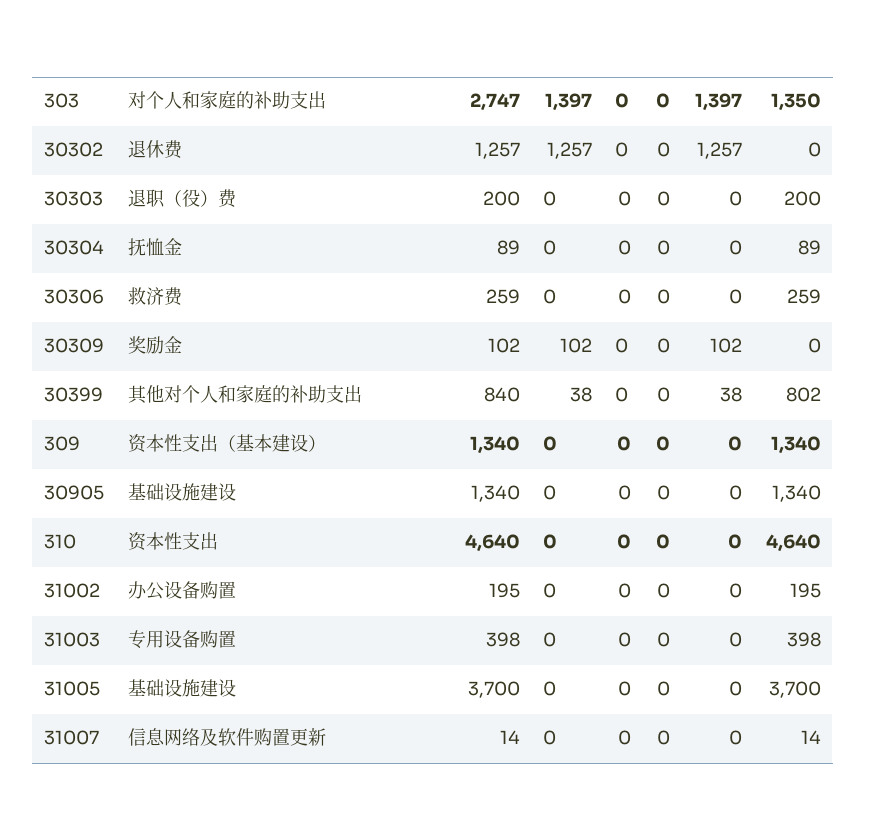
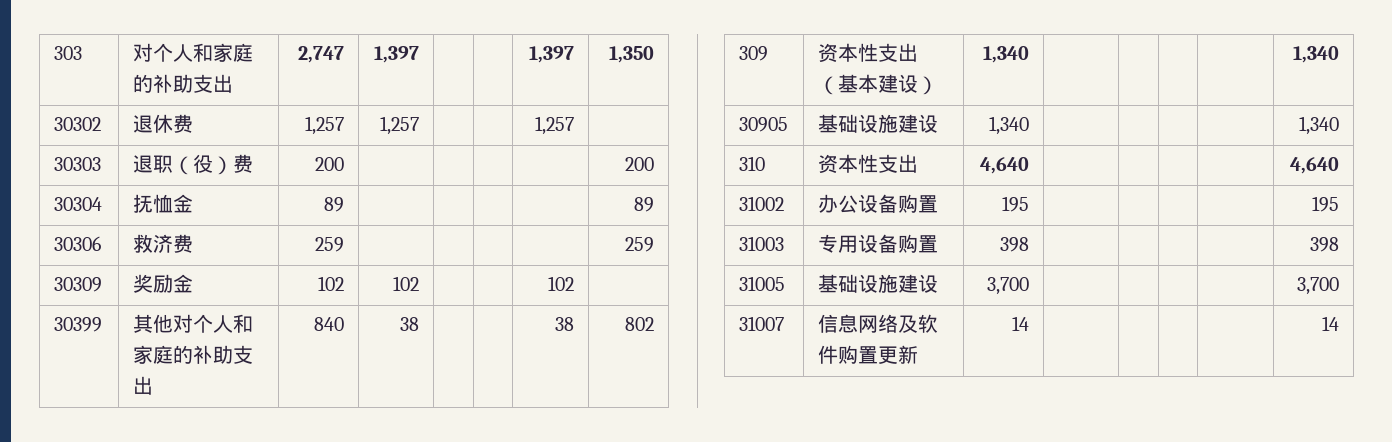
- 303 | 对个人和家庭的补助支出 | 2,747 | 1,397 | 0 | 0 | 1,397 | 1,350
+ 303 | 对个人和家庭的补助支出 | 2,747 | 1,397 | | | 1,397 | 1,350
- 30302 | 退休费 | 1,257 | 1,257 | 0 | 0 | 1,257 | 0
+ 30302 | 退休费 | 1,257 | 1,257 | | | 1,257 |
- 30303 | 退职（役）费 | 200 | 0 | 0 | 0 | 0 | 200
+ 30303 | 退职（役）费 | 200 | | | | | 200
- 30304 | 抚恤金 | 89 | 0 | 0 | 0 | 0 | 89
+ 30304 | 抚恤金 | 89 | | | | | 89
- 30306 | 救济费 | 259 | 0 | 0 | 0 | 0 | 259
+ 30306 | 救济费 | 259 | | | | | 259
- 30309 | 奖励金 | 102 | 102 | 0 | 0 | 102 | 0
+ 30309 | 奖励金 | 102 | 102 | | | 102 |
- 30399 | 其他对个人和家庭的补助支出 | 840 | 38 | 0 | 0 | 38 | 802
+ 30399 | 其他对个人和家庭的补助支出 | 840 | 38 | | | 38 | 802
- 309 | 资本性支出（基本建设） | 1,340 | 0 | 0 | 0 | 0 | 1,340
+ 309 | 资本性支出（基本建设） | 1,340 | | | | | 1,340
- 30905 | 基础设施建设 | 1,340 | 0 | 0 | 0 | 0 | 1,340
+ 30905 | 基础设施建设 | 1,340 | | | | | 1,340
- 310 | 资本性支出 | 4,640 | 0 | 0 | 0 | 0 | 4,640
+ 310 | 资本性支出 | 4,640 | | | | | 4,640
- 31002 | 办公设备购置 | 195 | 0 | 0 | 0 | 0 | 195
+ 31002 | 办公设备购置 | 195 | | | | | 195
- 31003 | 专用设备购置 | 398 | 0 | 0 | 0 | 0 | 398
+ 31003 | 专用设备购置 | 398 | | | | | 398
- 31005 | 基础设施建设 | 3,700 | 0 | 0 | 0 | 0 | 3,700
+ 31005 | 基础设施建设 | 3,700 | | | | | 3,700
- 31007 | 信息网络及软件购置更新 | 14 | 0 | 0 | 0 | 0 | 14
+ 31007 | 信息网络及软件购置更新 | 14 | | | | | 14

